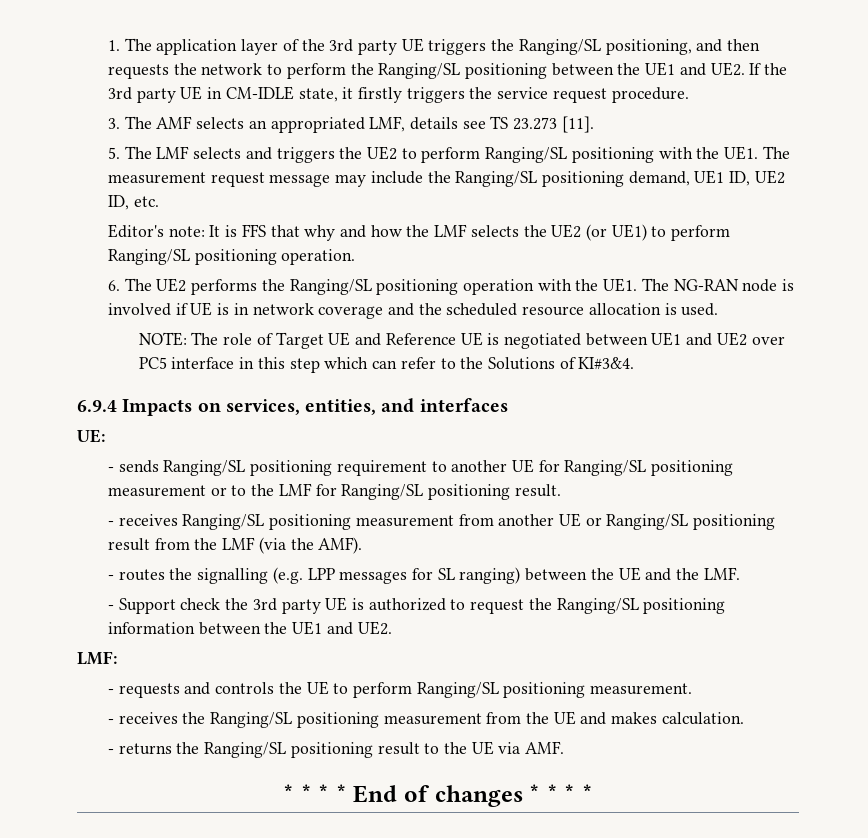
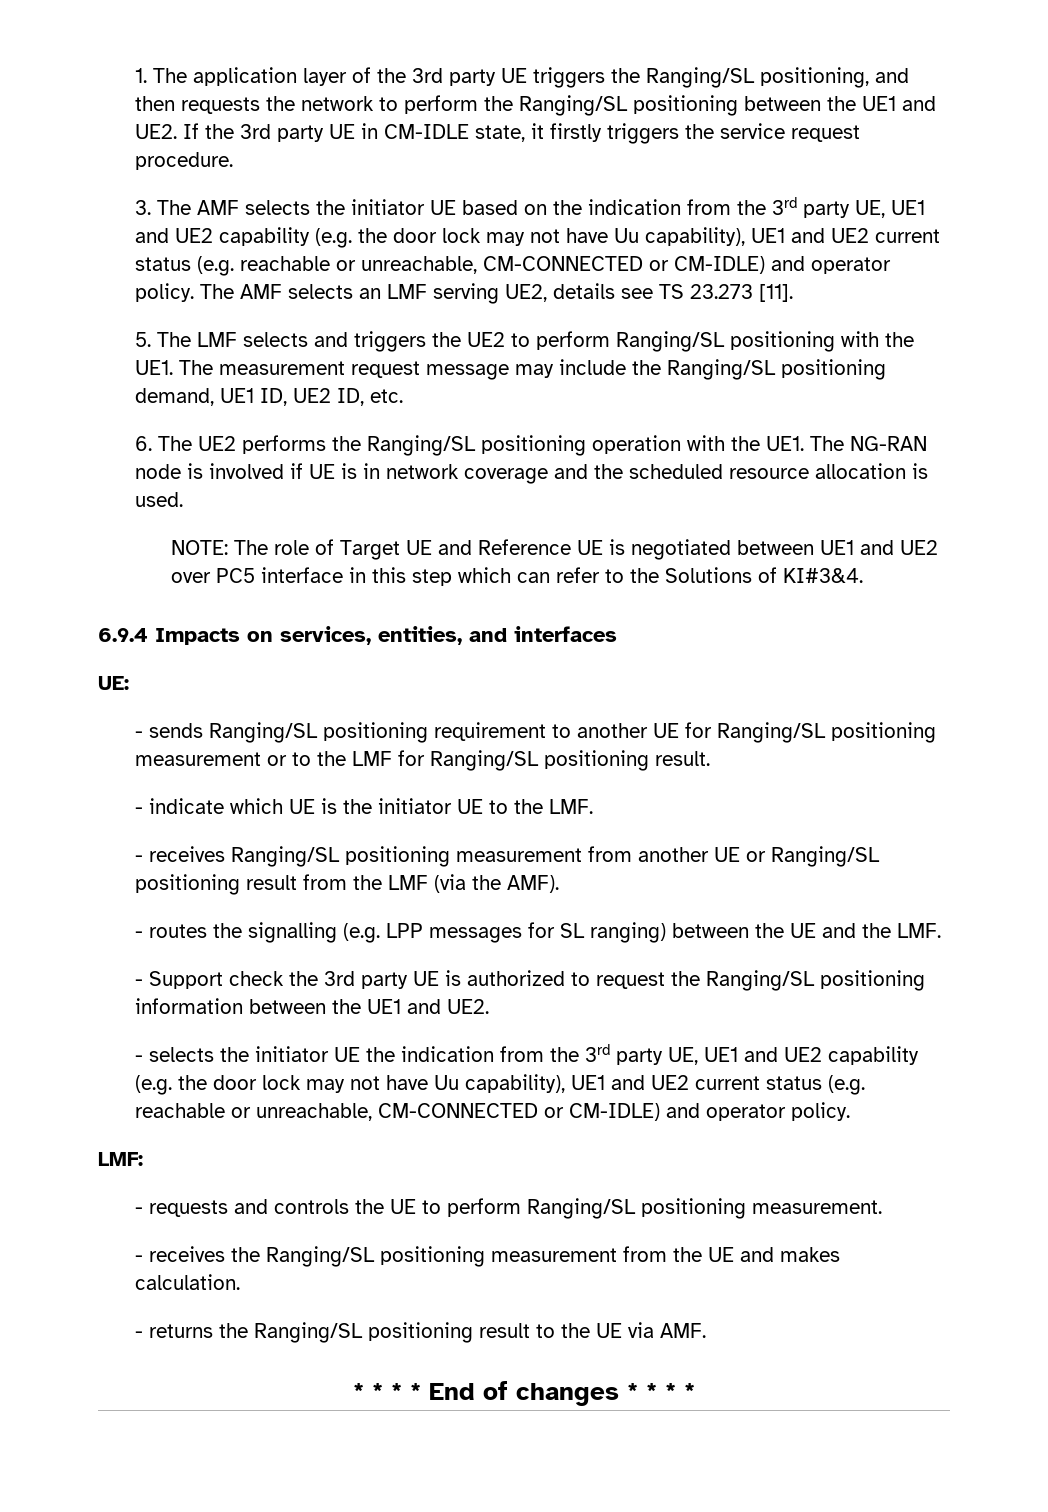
- 3. The AMF selects an appropriated LMF, details see TS 23.273 [11].
+ 3. The AMF selects the initiator UE based on the indication from the 3rd party UE, UE1 and UE2 capability (e.g. the door lock may not have Uu capability), UE1 and UE2 current status (e.g. reachable or unreachable, CM-CONNECTED or CM-IDLE) and operator policy. The AMF selects an LMF serving UE2, details see TS 23.273 [11].
- Editor's note: It is FFS that why and how the LMF selects the UE2 (or UE1) to perform Ranging/SL positioning operation.
+ - indicate which UE is the initiator UE to the LMF.
+ - selects the initiator UE the indication from the 3rd party UE, UE1 and UE2 capability (e.g. the door lock may not have Uu capability), UE1 and UE2 current status (e.g. reachable or unreachable, CM-CONNECTED or CM-IDLE) and operator policy.

